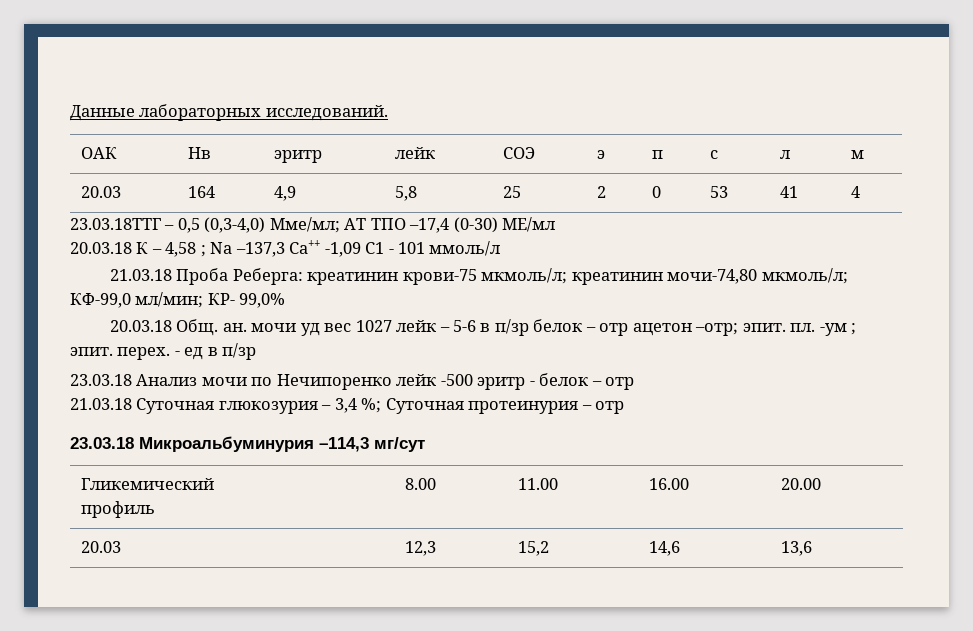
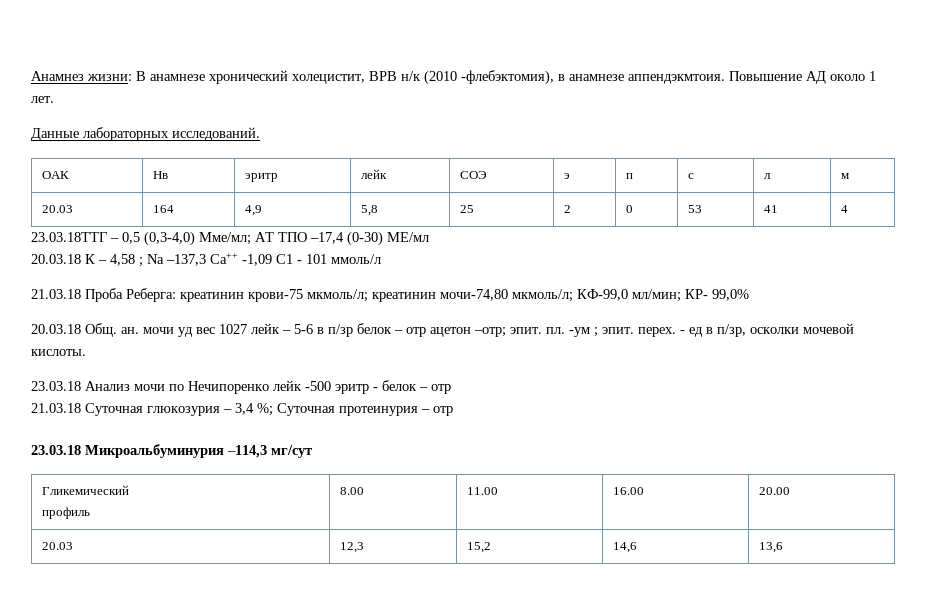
+ Анамнез жизни: В анамнезе хронический холецистит, ВРВ н/к (2010 -флебэктомия), в анамнезе аппендэкмтоия. Повышение АД около 1 лет.
- - ед в п/зр
+ - ед в п/зр, осколки мочевой кислоты.

